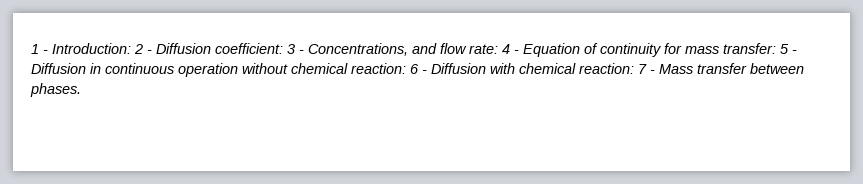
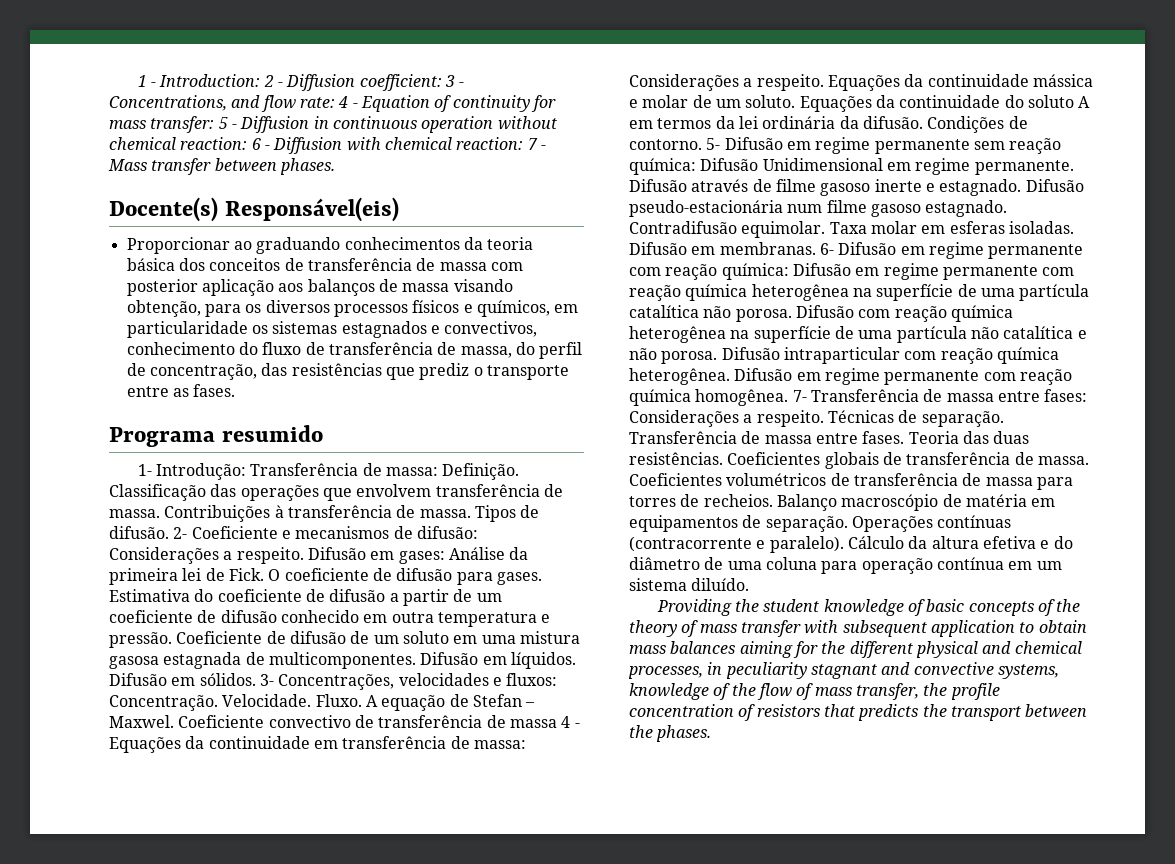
+ Docente(s) Responsável(eis)
+ Proporcionar ao graduando conhecimentos da teoria básica dos conceitos de transferência de massa com posterior aplicação aos balanços de massa visando obtenção, para os diversos processos físicos e químicos, em particularidade os sistemas estagnados e convectivos, conhecimento do fluxo de transferência de massa, do perfil de concentração, das resistências que prediz o transporte entre as fases.
+ Programa resumido
+ 1- Introdução: Transferência de massa: Definição. Classificação das operações que envolvem transferência de massa. Contribuições à transferência de massa. Tipos de difusão. 2- Coeficiente e mecanismos de difusão: Considerações a respeito. Difusão em gases: Análise da primeira lei de Fick. O coeficiente de difusão para gases. Estimativa do coeficiente de difusão a partir de um coeficiente de difusão conhecido em outra temperatura e pressão. Coeficiente de difusão de um soluto em uma mistura gasosa estagnada de multicomponentes. Difusão em líquidos. Difusão em sólidos. 3- Concentrações, velocidades e fluxos: Concentração. Velocidade. Fluxo. A equação de Stefan – Maxwel. Coeficiente convectivo de transferência de massa 4 - Equações da continuidade em transferência de massa: Considerações a respeito. Equações da continuidade mássica e molar de um soluto. Equações da continuidade do soluto A em termos da lei ordinária da difusão. Condições de contorno. 5- Difusão em regime permanente sem reação química: Difusão Unidimensional em regime permanente. Difusão através de filme gasoso inerte e estagnado. Difusão pseudo-estacionária num filme gasoso estagnado. Contradifusão equimolar. Taxa molar em esferas isoladas. Difusão em membranas. 6- Difusão em regime permanente com reação química: Difusão em regime permanente com reação química heterogênea na superfície de uma partícula catalítica não porosa. Difusão com reação química heterogênea na superfície de uma partícula não catalítica e não porosa. Difusão intraparticular com reação química heterogênea. Difusão em regime permanente com reação química homogênea. 7- Transferência de massa entre fases: Considerações a respeito. Técnicas de separação. Transferência de massa entre fases. Teoria das duas resistências. Coeficientes globais de transferência de massa. Coeficientes volumétricos de transferência de massa para torres de recheios. Balanço macroscópio de matéria em equipamentos de separação. Operações contínuas (contracorrente e paralelo). Cálculo da altura efetiva e do diâmetro de uma coluna para operação contínua em um sistema diluído.
+ Providing the student knowledge of basic concepts of the theory of mass transfer with subsequent application to obtain mass balances aiming for the different physical and chemical processes, in peculiarity stagnant and convective systems, knowledge of the flow of mass transfer, the profile concentration of resistors that predicts the transport between the phases.

